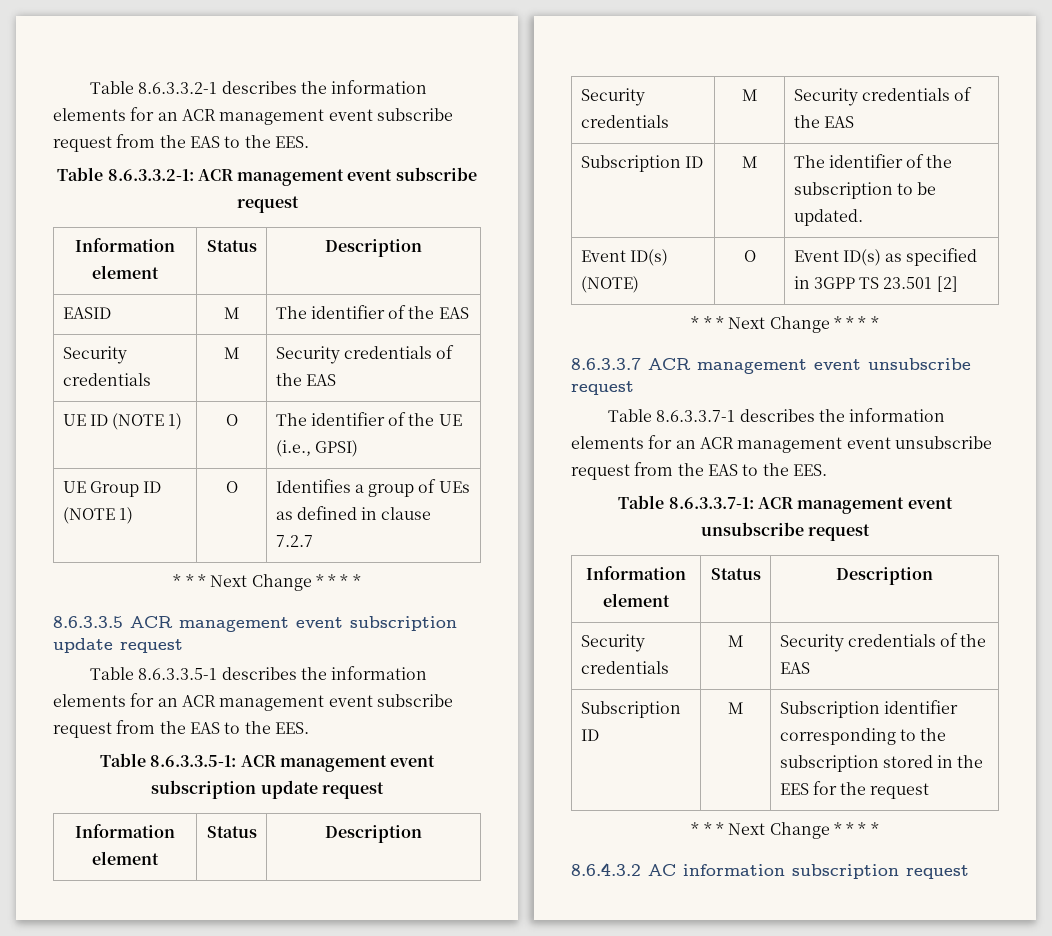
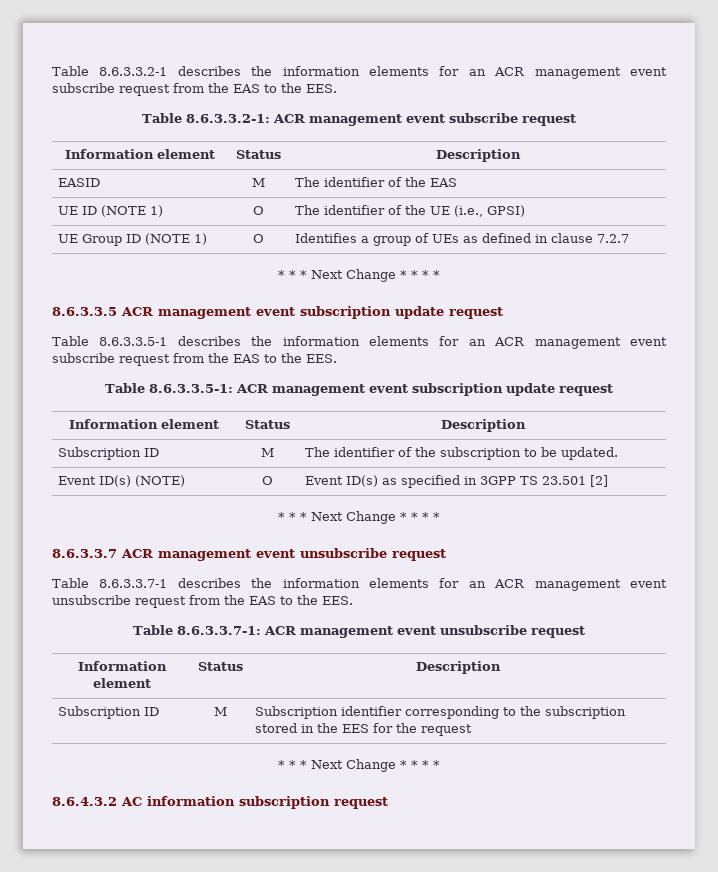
  EASID | M | The identifier of the EAS
- Security credentials | M | Security credentials of the EAS
  Table 8.6.3.3.5-1: ACR management event subscription update request
  Information element | Status | Description
- Security credentials | M | Security credentials of the EAS
  Table 8.6.3.3.7-1: ACR management event unsubscribe request
  Information element | Status | Description
- Security credentials | M | Security credentials of the EAS

